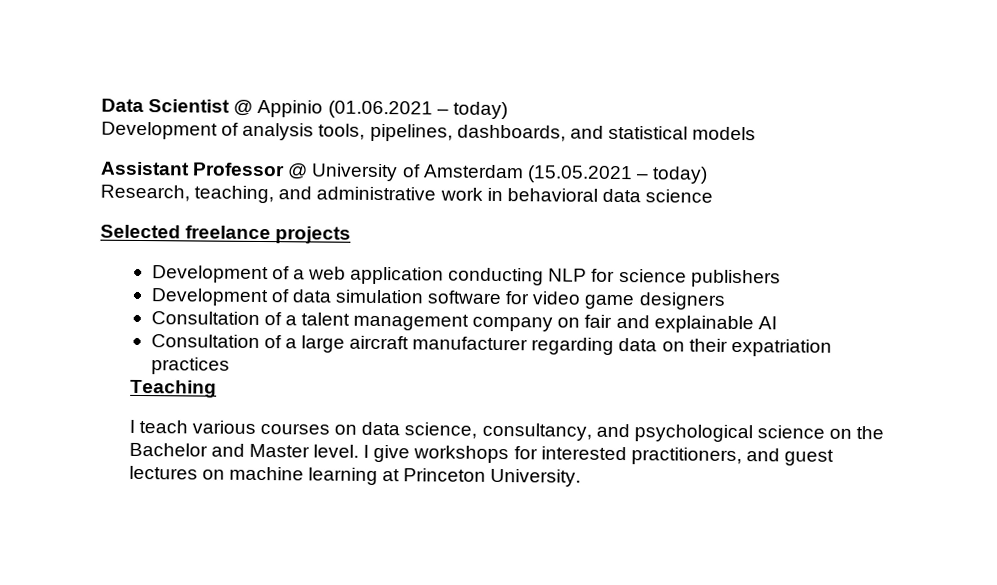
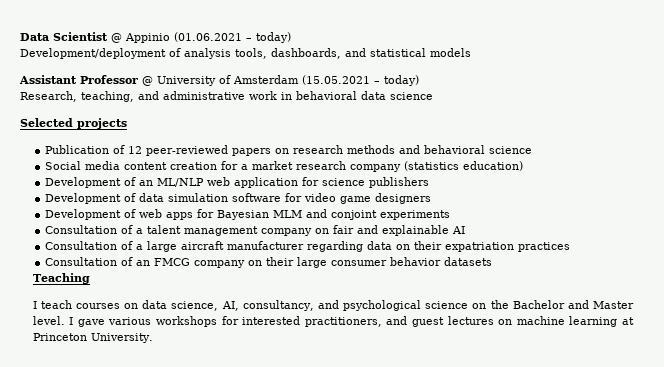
- Development of analysis tools, pipelines, dashboards, and statistical models
+ Development/deployment of analysis tools, dashboards, and statistical models
- Selected freelance projects
+ Selected projects
- Development of a web application conducting NLP for science publishers
+ Publication of 12 peer-reviewed papers on research methods and behavioral science
+ Social media content creation for a market research company (statistics education)
+ Development of an ML/NLP web application for science publishers
+ Development of web apps for Bayesian MLM and conjoint experiments
+ Consultation of an FMCG company on their large consumer behavior datasets
- I teach various courses on data science, consultancy, and psychological science on the Bachelor and Master level.
+ I teach courses on data science, AI, consultancy, and psychological science on the Bachelor and Master level.
- I give workshops for interested practitioners, and guest lectures on machine learning at Princeton University.
+ I gave various workshops for interested practitioners, and guest lectures on machine learning at Princeton University.

